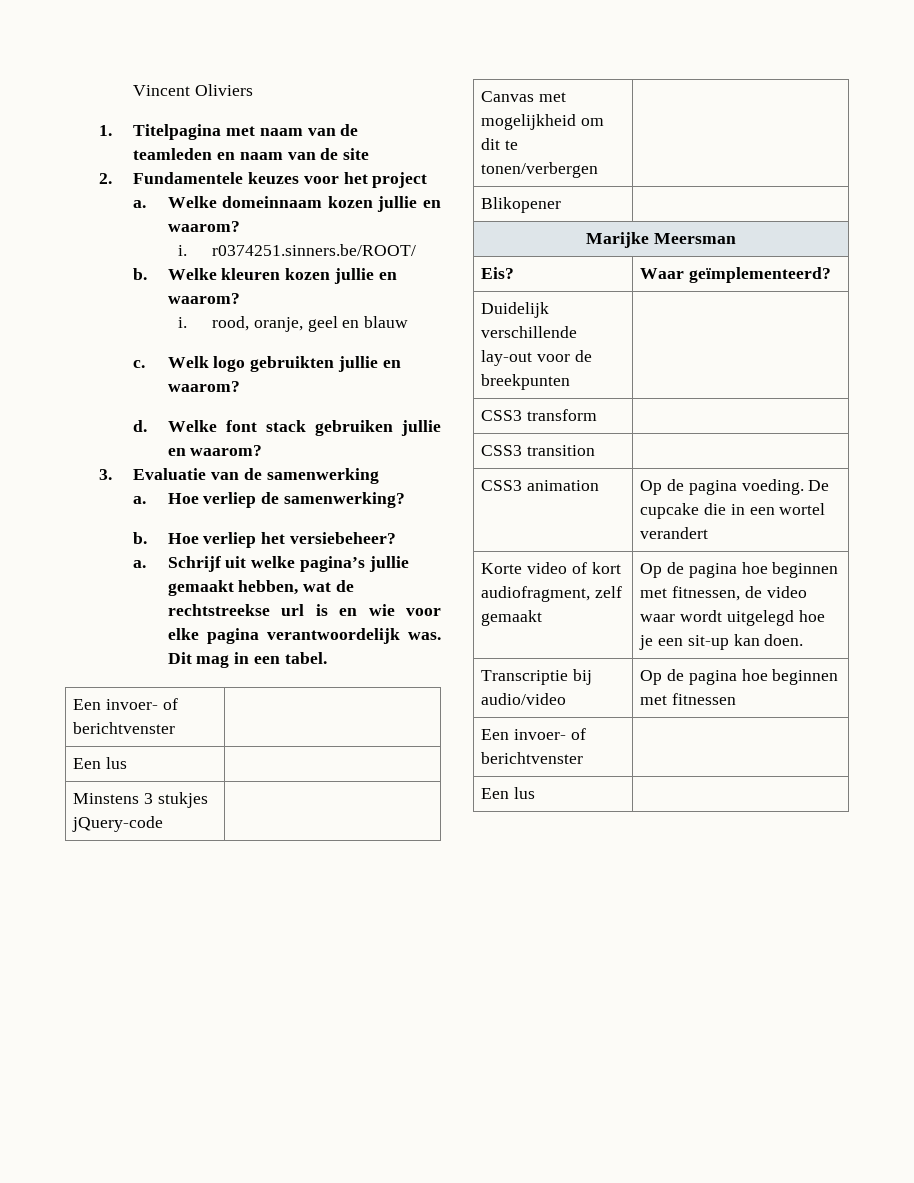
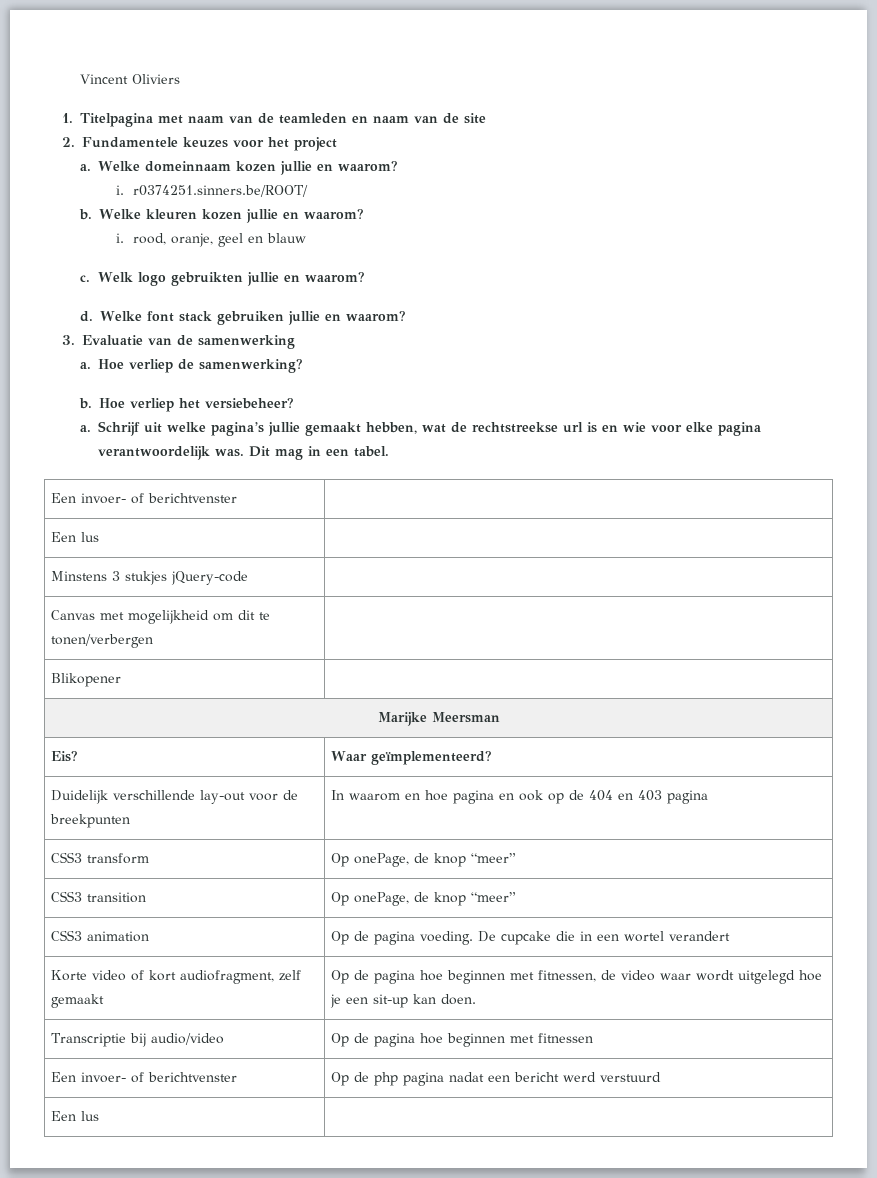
- Duidelijk verschillende lay-out voor de breekpunten |
- CSS3 transform |
- CSS3 transition |
+ Duidelijk verschillende lay-out voor de breekpunten | In waarom en hoe pagina en ook op de 404 en 403 pagina
+ CSS3 transform | Op onePage, de knop “meer”
+ CSS3 transition | Op onePage, de knop “meer”
  Transcriptie bij audio/video | Op de pagina hoe beginnen met fitnessen
- Een invoer- of berichtvenster |
+ Een invoer- of berichtvenster | Op de php pagina nadat een bericht werd verstuurd

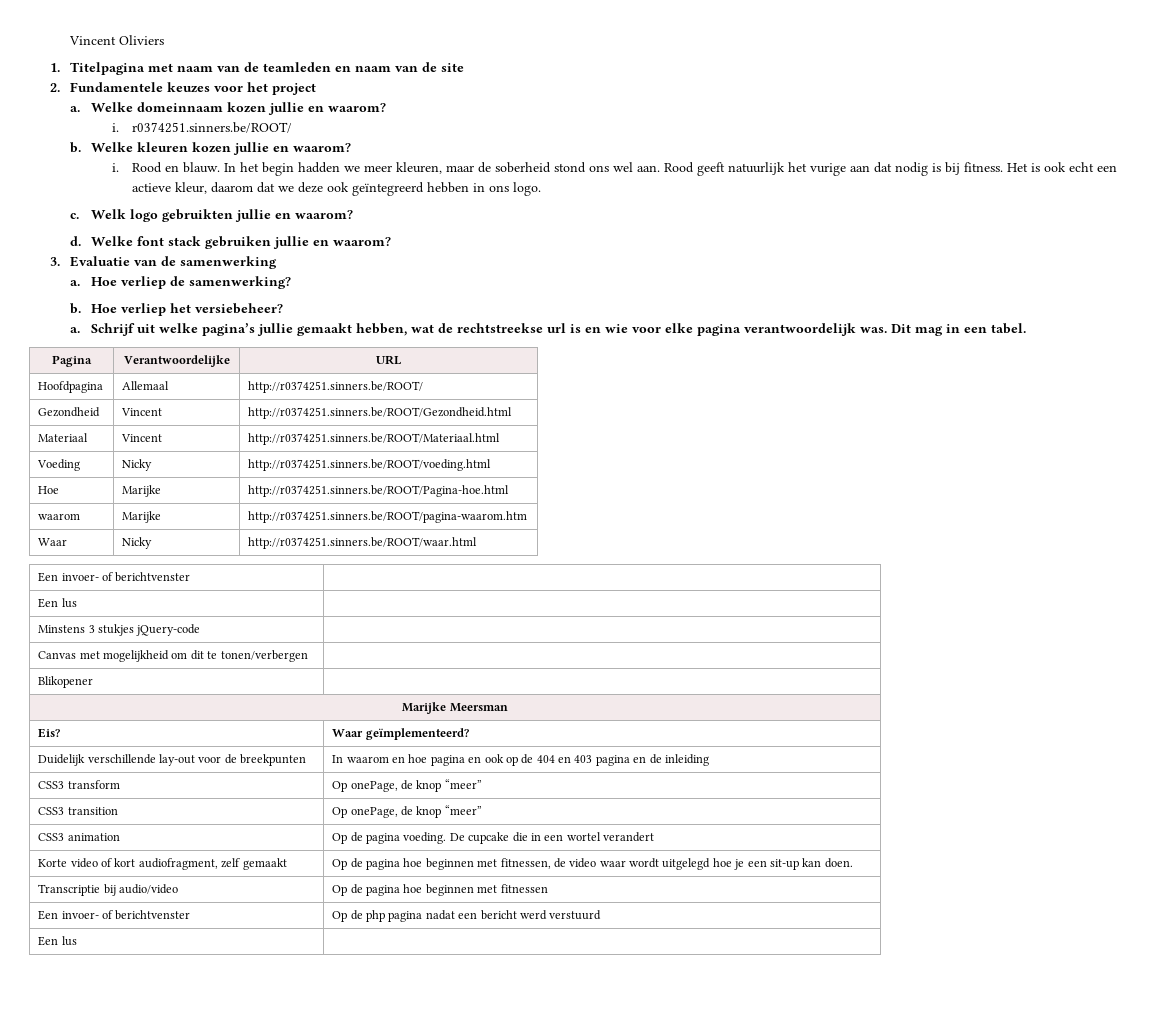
- i. rood, oranje, geel en blauw
+ i. Rood en blauw. In het begin hadden we meer kleuren, maar de soberheid stond ons wel aan. Rood geeft natuurlijk het vurige aan dat nodig is bij fitness. Het is ook echt een actieve kleur, daarom dat we deze ook geïntegreerd hebben in ons logo.
+ Pagina | Verantwoordelijke | URL
+ Hoofdpagina | Allemaal | http://r0374251.sinners.be/ROOT/
+ Gezondheid | Vincent | http://r0374251.sinners.be/ROOT/Gezondheid.html
+ Materiaal | Vincent | http://r0374251.sinners.be/ROOT/Materiaal.html
+ Voeding | Nicky | http://r0374251.sinners.be/ROOT/voeding.html
+ Hoe | Marijke | http://r0374251.sinners.be/ROOT/Pagina-hoe.html
+ waarom | Marijke | http://r0374251.sinners.be/ROOT/pagina-waarom.htm
+ Waar | Nicky | http://r0374251.sinners.be/ROOT/waar.html
- Duidelijk verschillende lay-out voor de breekpunten | In waarom en hoe pagina en ook op de 404 en 403 pagina
+ Duidelijk verschillende lay-out voor de breekpunten | In waarom en hoe pagina en ook op de 404 en 403 pagina en de inleiding

